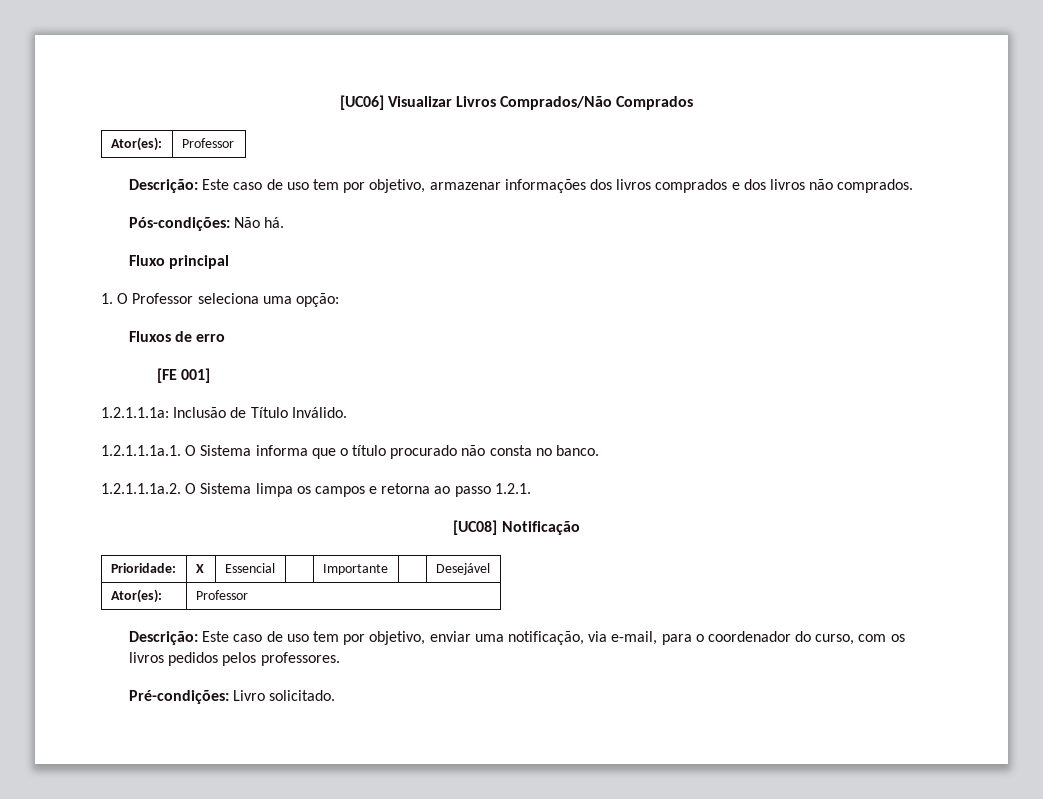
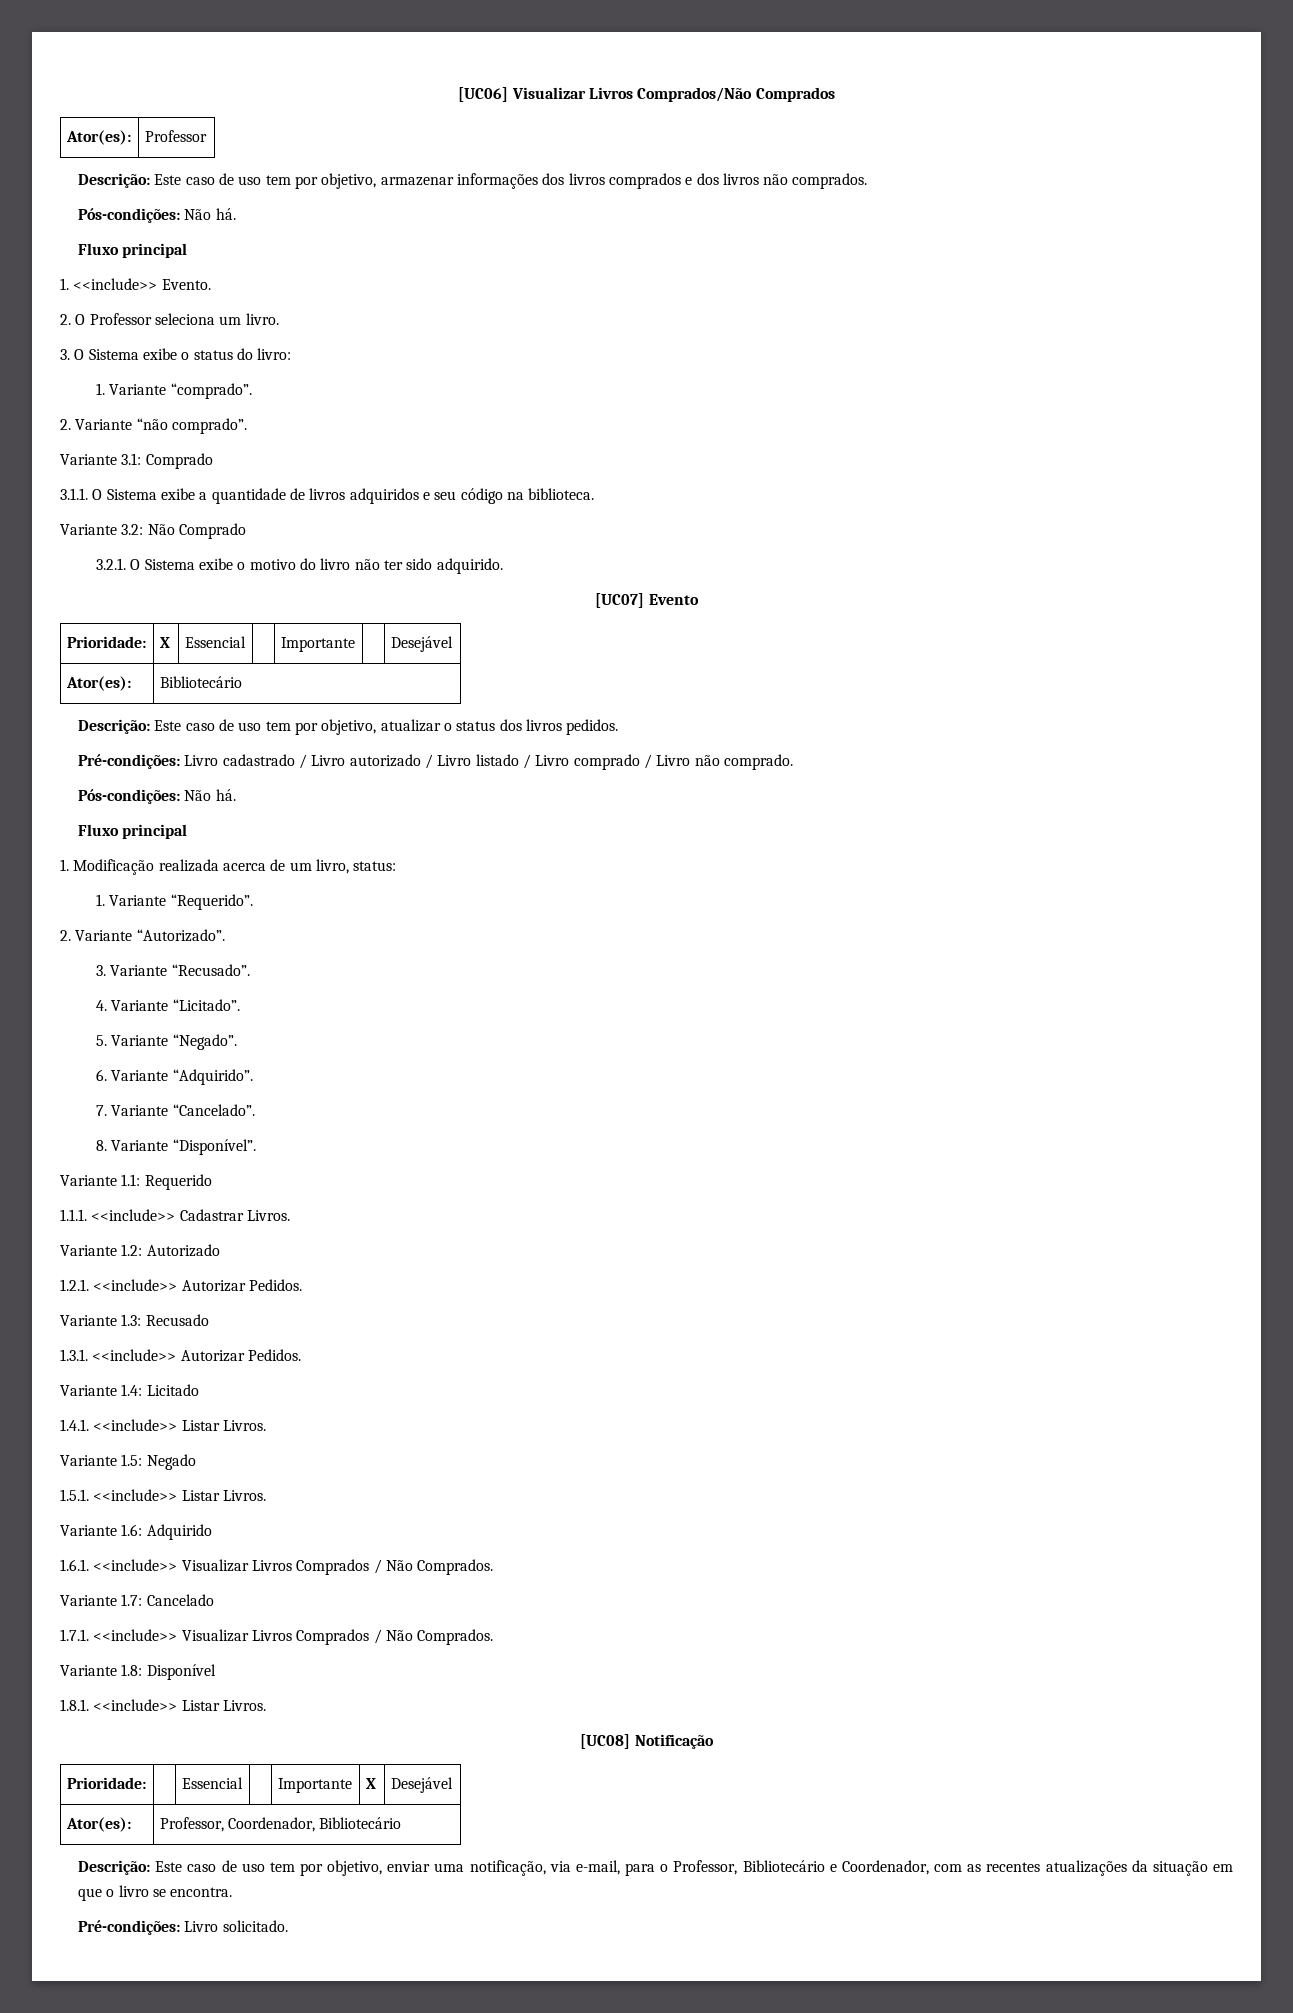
- 1. O Professor seleciona uma opção:
- Fluxos de erro
- [FE 001]
- 1.2.1.1.1a: Inclusão de Título Inválido.
- 1.2.1.1.1a.1. O Sistema informa que o título procurado não consta no banco.
- 1.2.1.1.1a.2. O Sistema limpa os campos e retorna ao passo 1.2.1.
- [UC08] Notificação
+ 1. <<include>> Evento.
+ 2. O Professor seleciona um livro.
+ 3. O Sistema exibe o status do livro:
+ 1. Variante “comprado”.
+ 2. Variante “não comprado”.
+ Variante 3.1: Comprado
+ 3.1.1. O Sistema exibe a quantidade de livros adquiridos e seu código na biblioteca.
+ Variante 3.2: Não Comprado
+ 3.2.1. O Sistema exibe o motivo do livro não ter sido adquirido.
+ [UC07] Evento
  Prioridade: | X | Essencial | | Importante | | Desejável
- Ator(es): | Professor
+ Ator(es): | Bibliotecário
+ Descrição: Este caso de uso tem por objetivo, atualizar o status dos livros pedidos.
+ Pré-condições: Livro cadastrado / Livro autorizado / Livro listado / Livro comprado / Livro não comprado.
+ Pós-condições: Não há.
+ Fluxo principal
+ 1. Modificação realizada acerca de um livro, status:
+ 1. Variante “Requerido”.
+ 2. Variante “Autorizado”.
+ 3. Variante “Recusado”.
+ 4. Variante “Licitado”.
+ 5. Variante “Negado”.
+ 6. Variante “Adquirido”.
+ 7. Variante “Cancelado”.
+ 8. Variante “Disponível”.
+ Variante 1.1: Requerido
+ 1.1.1. <<include>> Cadastrar Livros.
+ Variante 1.2: Autorizado
+ 1.2.1. <<include>> Autorizar Pedidos.
+ Variante 1.3: Recusado
+ 1.3.1. <<include>> Autorizar Pedidos.
+ Variante 1.4: Licitado
+ 1.4.1. <<include>> Listar Livros.
+ Variante 1.5: Negado
+ 1.5.1. <<include>> Listar Livros.
+ Variante 1.6: Adquirido
+ 1.6.1. <<include>> Visualizar Livros Comprados / Não Comprados.
+ Variante 1.7: Cancelado
+ 1.7.1. <<include>> Visualizar Livros Comprados / Não Comprados.
+ Variante 1.8: Disponível
+ 1.8.1. <<include>> Listar Livros.
+ [UC08] Notificação
+ Prioridade: | | Essencial | | Importante | X | Desejável
+ Ator(es): | Professor, Coordenador, Bibliotecário
- Descrição: Este caso de uso tem por objetivo, enviar uma notificação, via e-mail, para o coordenador do curso, com os livros pedidos pelos professores.
+ Descrição: Este caso de uso tem por objetivo, enviar uma notificação, via e-mail, para o Professor, Bibliotecário e Coordenador, com as recentes atualizações da situação em que o livro se encontra.

